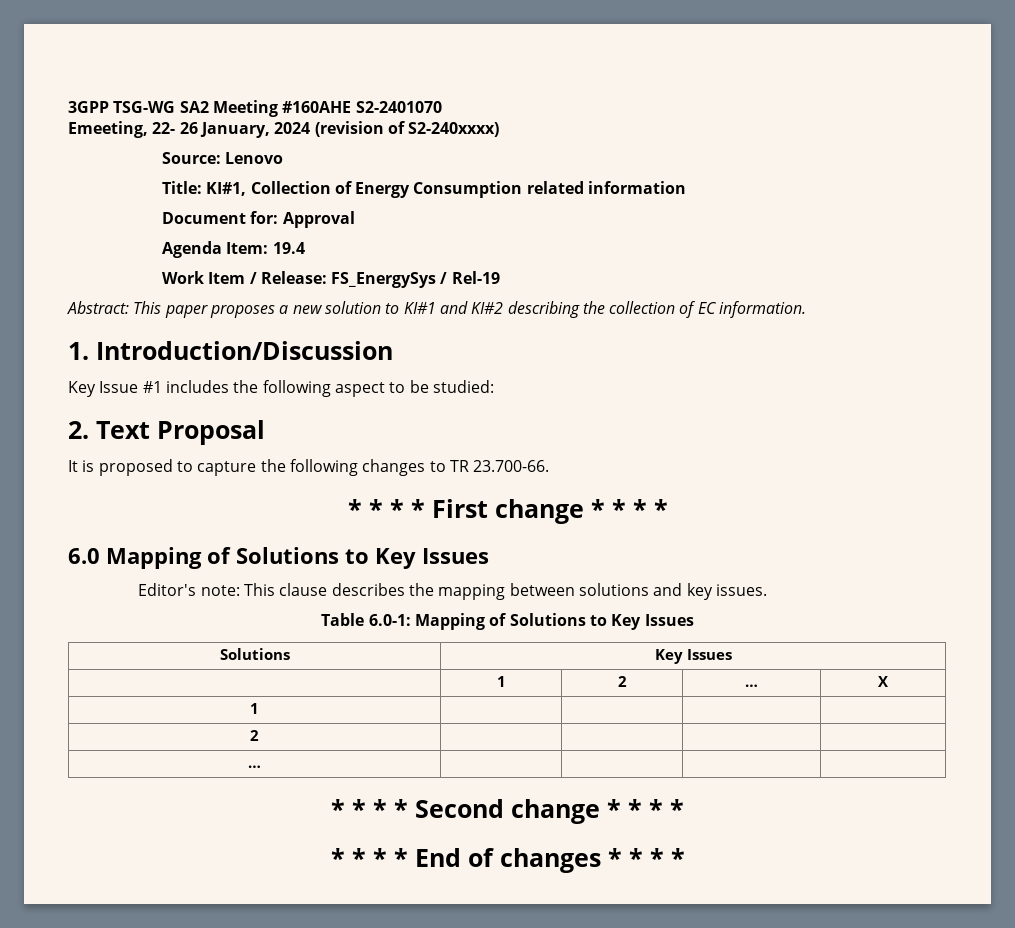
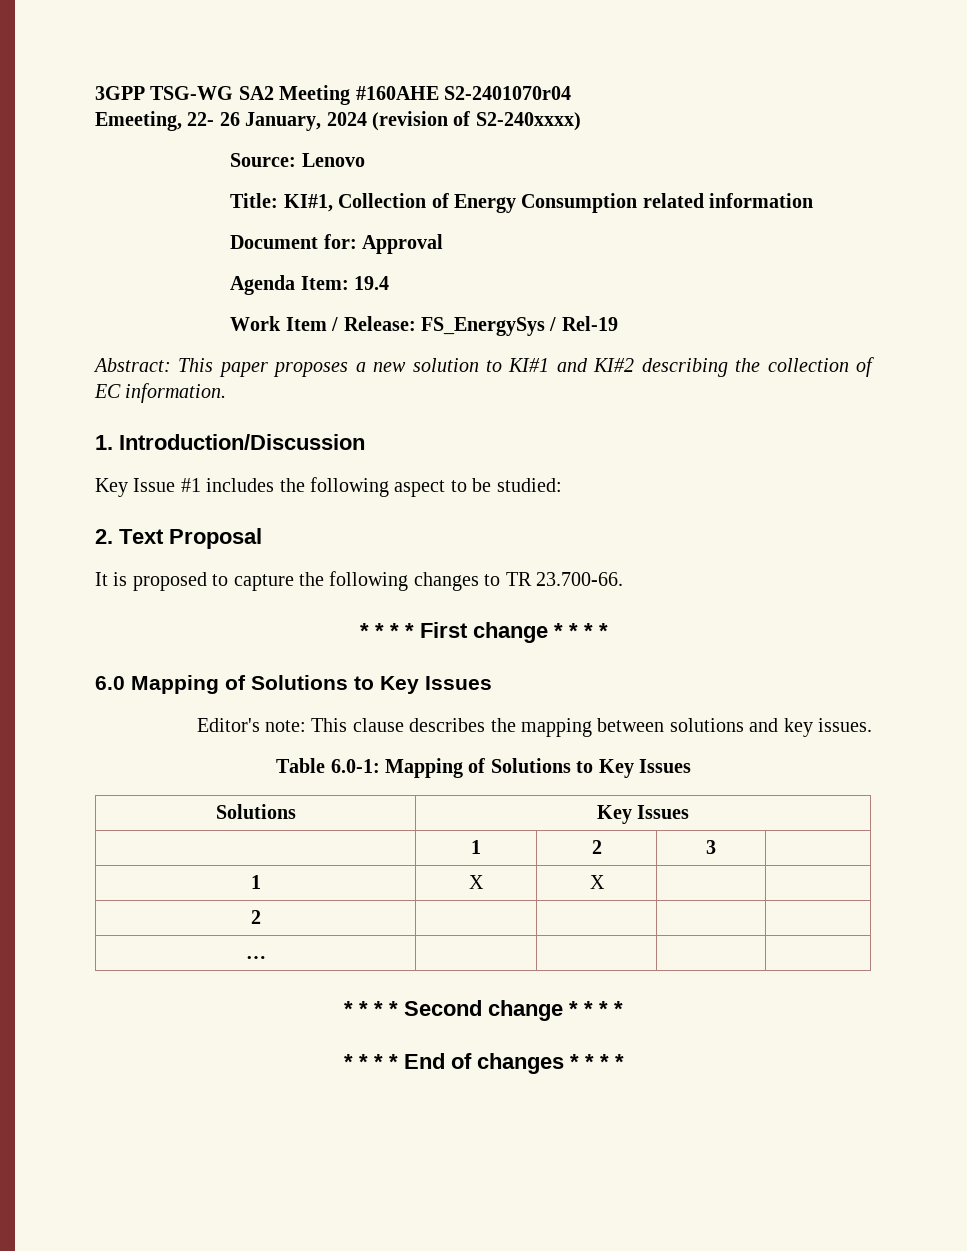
- 3GPP TSG-WG SA2 Meeting #160AHE S2-2401070
+ 3GPP TSG-WG SA2 Meeting #160AHE S2-2401070r04
- | 1 | 2 | … | X
- 1 | | | |
+ | 1 | 2 | 3 |
+ 1 | X | X | |

